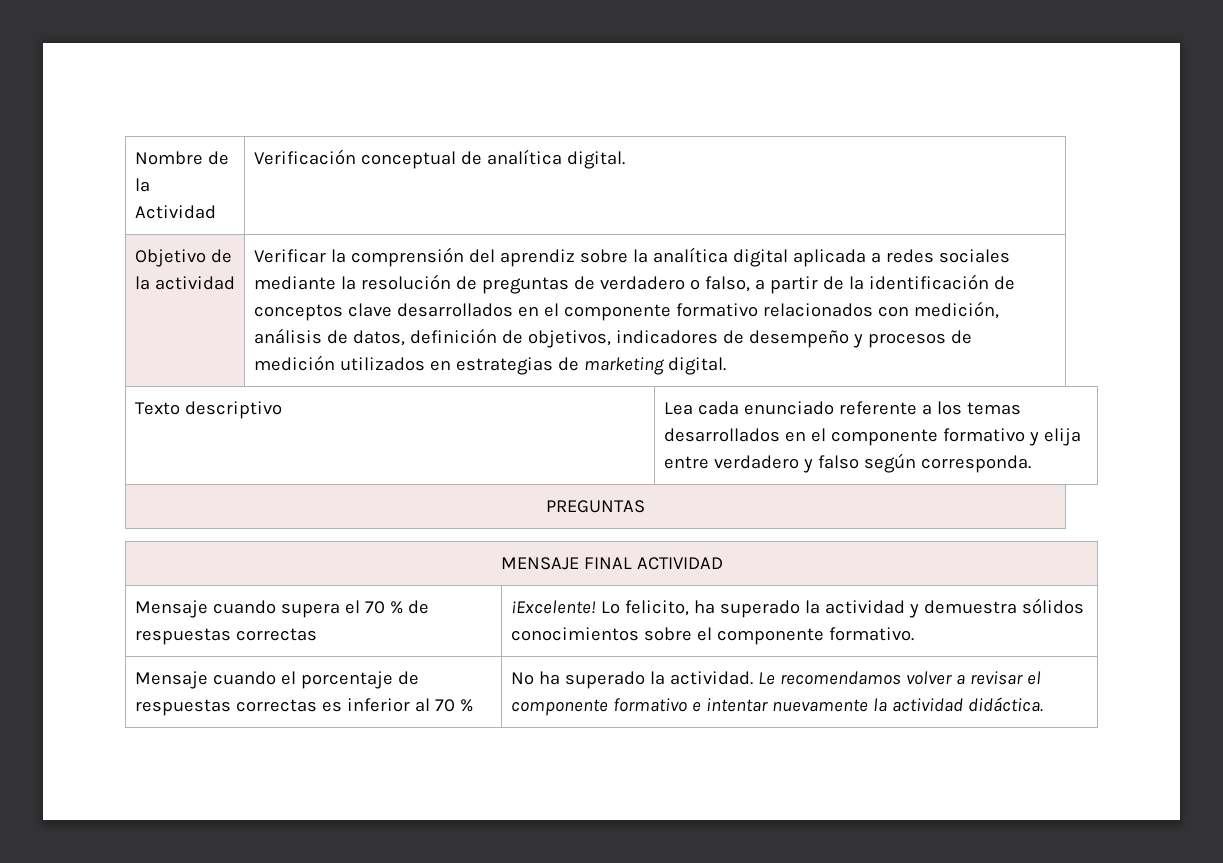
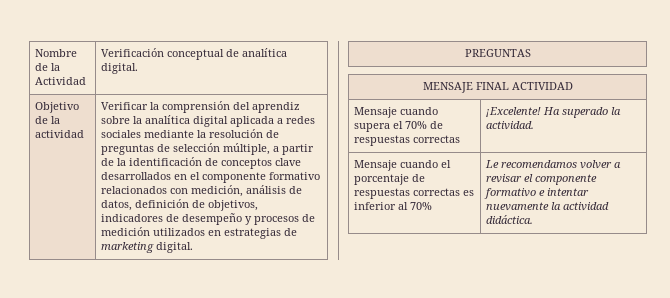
- Verificar la comprensión del aprendiz sobre la analítica digital aplicada a redes sociales mediante la resolución de preguntas de verdadero o falso, a partir de la identificación de conceptos clave desarrollados en el componente formativo relacionados con medición, análisis de datos, definición de objetivos, indicadores de desempeño y procesos de medición utilizados en estrategias de marketing digital.
+ Verificar la comprensión del aprendiz sobre la analítica digital aplicada a redes sociales mediante la resolución de preguntas de selección múltiple, a partir de la identificación de conceptos clave desarrollados en el componente formativo relacionados con medición, análisis de datos, definición de objetivos, indicadores de desempeño y procesos de medición utilizados en estrategias de marketing digital.
- Texto descriptivo | Lea cada enunciado referente a los temas desarrollados en el componente formativo y elija entre verdadero y falso según corresponda.
- Mensaje cuando supera el 70 % de respuestas correctas | ¡Excelente! Lo felicito, ha superado la actividad y demuestra sólidos conocimientos sobre el componente formativo.
+ Mensaje cuando supera el 70% de respuestas correctas | ¡Excelente! Ha superado la actividad.
- Mensaje cuando el porcentaje de respuestas correctas es inferior al 70 % | No ha superado la actividad. Le recomendamos volver a revisar el componente formativo e intentar nuevamente la actividad didáctica.
+ Mensaje cuando el porcentaje de respuestas correctas es inferior al 70% | Le recomendamos volver a revisar el componente formativo e intentar nuevamente la actividad didáctica.

